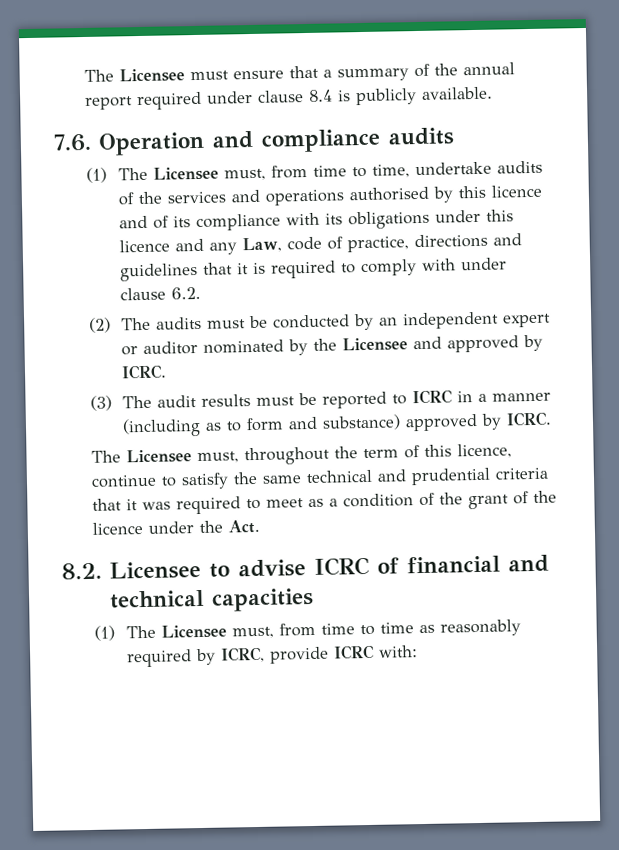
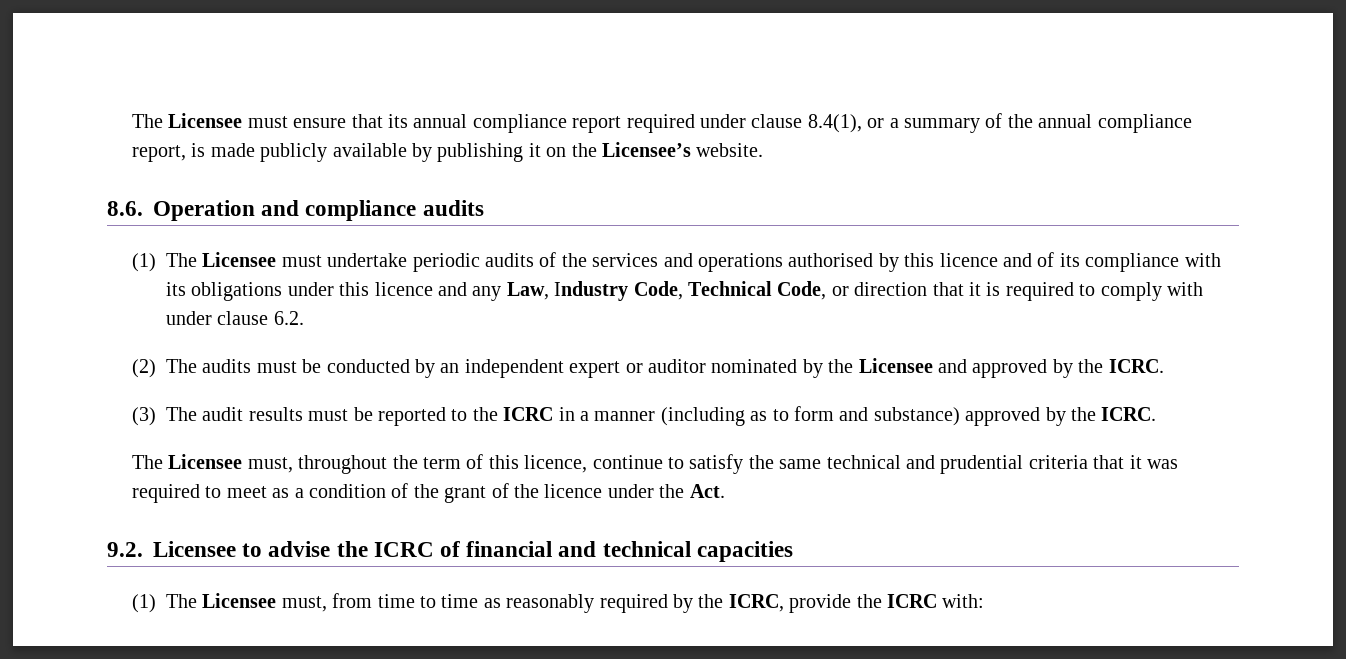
- The Licensee must ensure that a summary of the annual report required under clause 8.4 is publicly available.
- 7.6. Operation and compliance audits
+ The Licensee must ensure that its annual compliance report required under clause 8.4(1), or a summary of the annual compliance report, is made publicly available by publishing it on the Licensee’s website.
+ 8.6. Operation and compliance audits
- (1) The Licensee must, from time to time, undertake audits of the services and operations authorised by this licence and of its compliance with its obligations under this licence and any Law, code of practice, directions and guidelines that it is required to comply with under clause 6.2.
+ (1) The Licensee must undertake periodic audits of the services and operations authorised by this licence and of its compliance with its obligations under this licence and any Law, Industry Code, Technical Code, or direction that it is required to comply with under clause 6.2.
- (2) The audits must be conducted by an independent expert or auditor nominated by the Licensee and approved by ICRC.
+ (2) The audits must be conducted by an independent expert or auditor nominated by the Licensee and approved by the ICRC.
- (3) The audit results must be reported to ICRC in a manner (including as to form and substance) approved by ICRC.
+ (3) The audit results must be reported to the ICRC in a manner (including as to form and substance) approved by the ICRC.
- 8.2. Licensee to advise ICRC of financial and technical capacities
+ 9.2. Licensee to advise the ICRC of financial and technical capacities
- (1) The Licensee must, from time to time as reasonably required by ICRC, provide ICRC with:
+ (1) The Licensee must, from time to time as reasonably required by the ICRC, provide the ICRC with:

